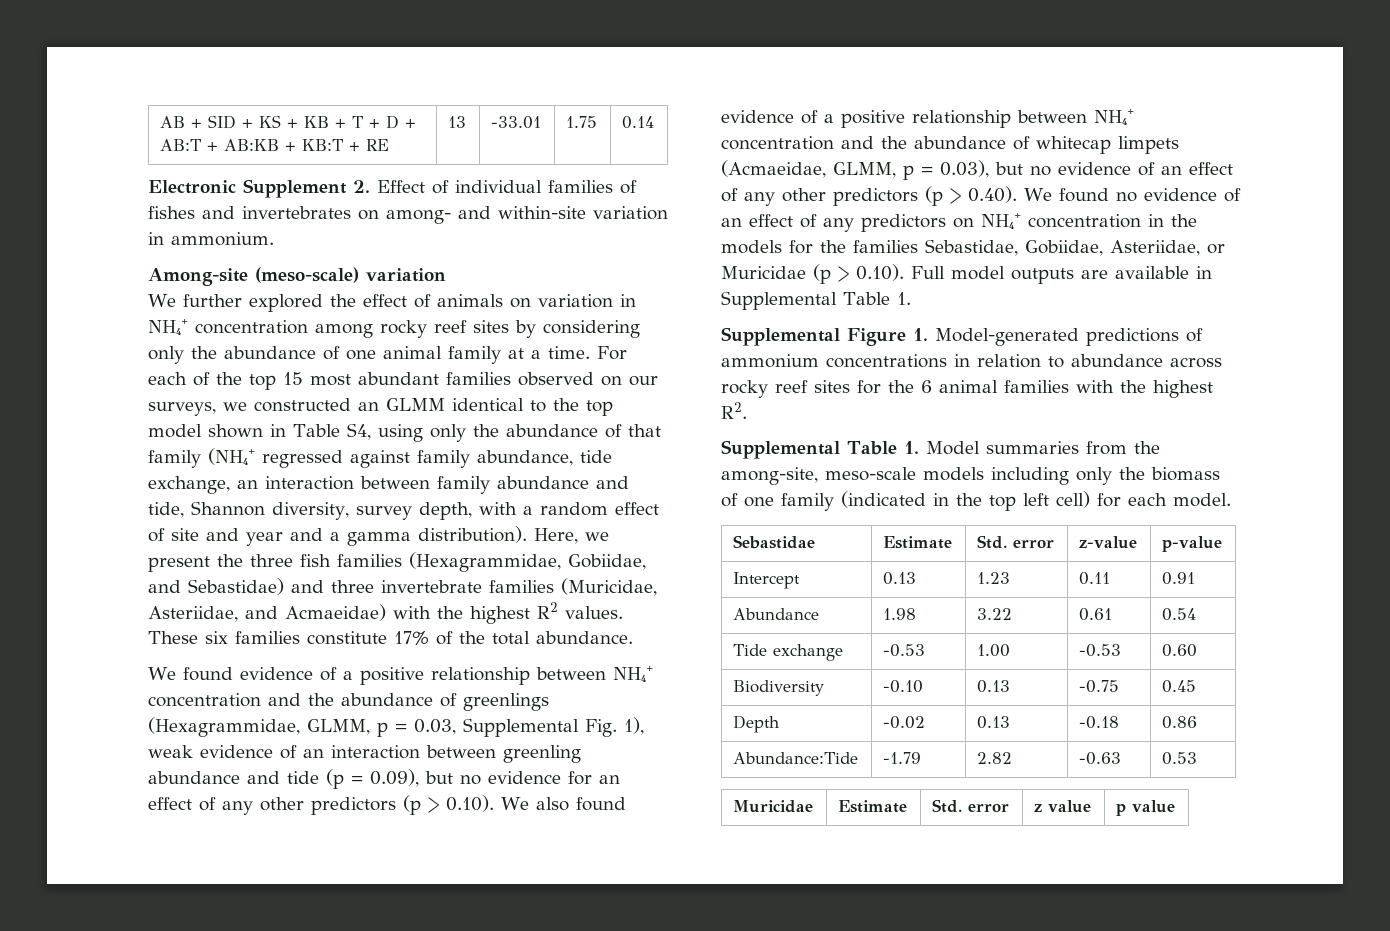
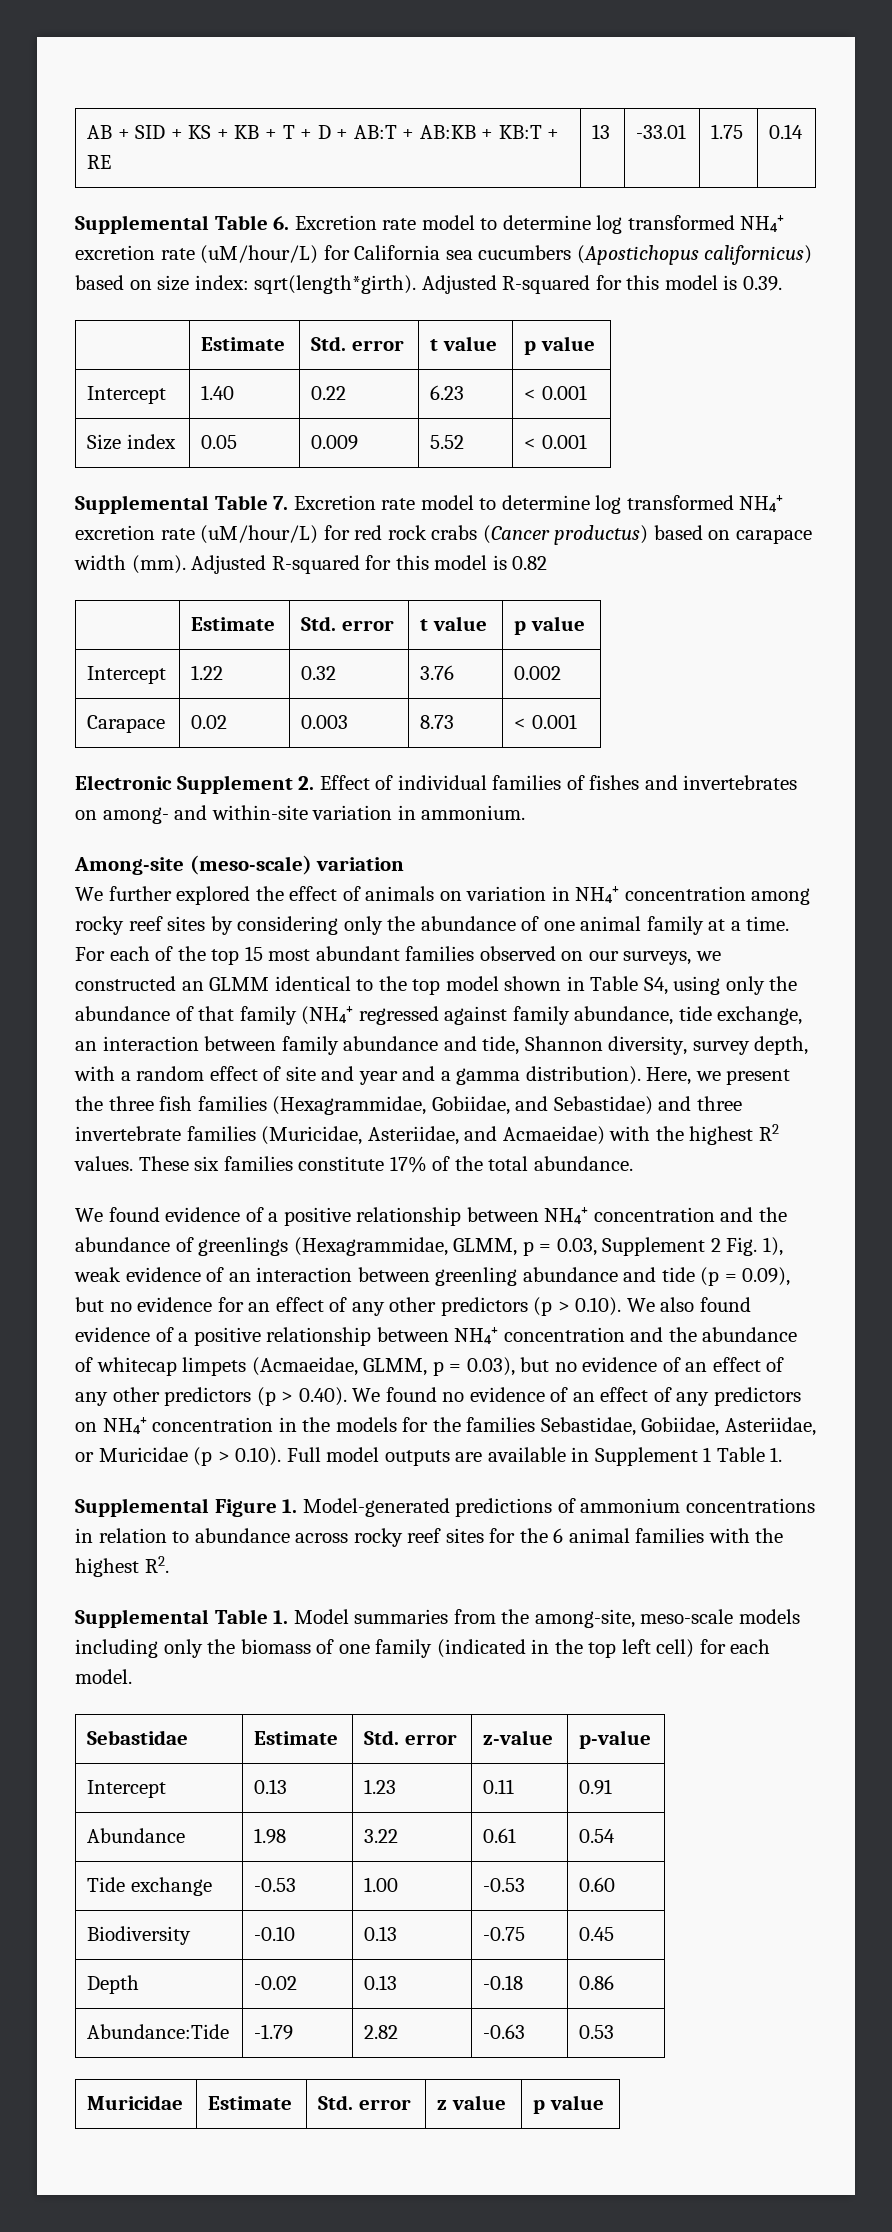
+ Supplemental Table 6. Excretion rate model to determine log transformed NH₄⁺ excretion rate (uM/hour/L) for California sea cucumbers (Apostichopus californicus) based on size index: sqrt(length*girth). Adjusted R-squared for this model is 0.39.
+ | Estimate | Std. error | t value | p value
+ Intercept | 1.40 | 0.22 | 6.23 | < 0.001
+ Size index | 0.05 | 0.009 | 5.52 | < 0.001
+ Supplemental Table 7. Excretion rate model to determine log transformed NH₄⁺ excretion rate (uM/hour/L) for red rock crabs (Cancer productus) based on carapace width (mm). Adjusted R-squared for this model is 0.82
+ | Estimate | Std. error | t value | p value
+ Intercept | 1.22 | 0.32 | 3.76 | 0.002
+ Carapace | 0.02 | 0.003 | 8.73 | < 0.001
- We found evidence of a positive relationship between NH₄⁺ concentration and the abundance of greenlings (Hexagrammidae, GLMM, p = 0.03, Supplemental Fig. 1), weak evidence of an interaction between greenling abundance and tide (p = 0.09), but no evidence for an effect of any other predictors (p > 0.10). We also found evidence of a positive relationship between NH₄⁺ concentration and the abundance of whitecap limpets (Acmaeidae, GLMM, p = 0.03), but no evidence of an effect of any other predictors (p > 0.40). We found no evidence of an effect of any predictors on NH₄⁺ concentration in the models for the families Sebastidae, Gobiidae, Asteriidae, or Muricidae (p > 0.10). Full model outputs are available in Supplemental Table 1.
+ We found evidence of a positive relationship between NH₄⁺ concentration and the abundance of greenlings (Hexagrammidae, GLMM, p = 0.03, Supplement 2 Fig. 1), weak evidence of an interaction between greenling abundance and tide (p = 0.09), but no evidence for an effect of any other predictors (p > 0.10). We also found evidence of a positive relationship between NH₄⁺ concentration and the abundance of whitecap limpets (Acmaeidae, GLMM, p = 0.03), but no evidence of an effect of any other predictors (p > 0.40). We found no evidence of an effect of any predictors on NH₄⁺ concentration in the models for the families Sebastidae, Gobiidae, Asteriidae, or Muricidae (p > 0.10). Full model outputs are available in Supplement 1 Table 1.

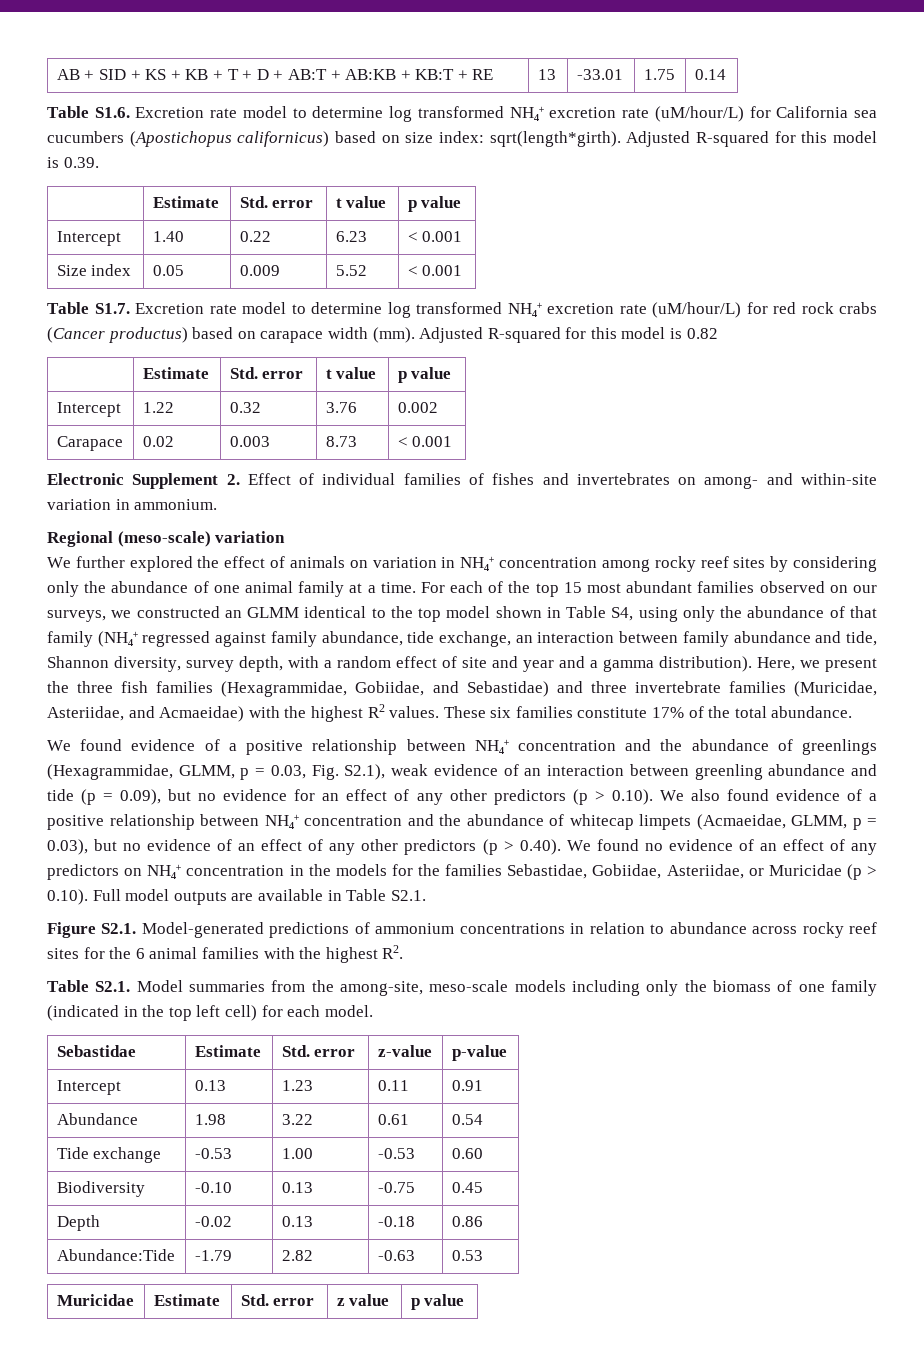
- Supplemental Table 6. Excretion rate model to determine log transformed NH₄⁺ excretion rate (uM/hour/L) for California sea cucumbers (Apostichopus californicus) based on size index: sqrt(length*girth).
+ Table S1.6. Excretion rate model to determine log transformed NH₄⁺ excretion rate (uM/hour/L) for California sea cucumbers (Apostichopus californicus) based on size index: sqrt(length*girth).
- Supplemental Table 7. Excretion rate model to determine log transformed NH₄⁺ excretion rate (uM/hour/L) for red rock crabs (Cancer productus) based on carapace width (mm).
+ Table S1.7. Excretion rate model to determine log transformed NH₄⁺ excretion rate (uM/hour/L) for red rock crabs (Cancer productus) based on carapace width (mm).
- Among-site (meso-scale) variation
+ Regional (meso-scale) variation
- We found evidence of a positive relationship between NH₄⁺ concentration and the abundance of greenlings (Hexagrammidae, GLMM, p = 0.03, Supplement 2 Fig. 1), weak evidence of an interaction between greenling abundance and tide (p = 0.09), but no evidence for an effect of any other predictors (p > 0.10). We also found evidence of a positive relationship between NH₄⁺ concentration and the abundance of whitecap limpets (Acmaeidae, GLMM, p = 0.03), but no evidence of an effect of any other predictors (p > 0.40). We found no evidence of an effect of any predictors on NH₄⁺ concentration in the models for the families Sebastidae, Gobiidae, Asteriidae, or Muricidae (p > 0.10). Full model outputs are available in Supplement 1 Table 1.
- Supplemental Figure 1. Model-generated predictions of ammonium concentrations in relation to abundance across rocky reef sites for the 6 animal families with the highest R2.
+ We found evidence of a positive relationship between NH₄⁺ concentration and the abundance of greenlings (Hexagrammidae, GLMM, p = 0.03, Fig. S2.1), weak evidence of an interaction between greenling abundance and tide (p = 0.09), but no evidence for an effect of any other predictors (p > 0.10). We also found evidence of a positive relationship between NH₄⁺ concentration and the abundance of whitecap limpets (Acmaeidae, GLMM, p = 0.03), but no evidence of an effect of any other predictors (p > 0.40). We found no evidence of an effect of any predictors on NH₄⁺ concentration in the models for the families Sebastidae, Gobiidae, Asteriidae, or Muricidae (p > 0.10). Full model outputs are available in Table S2.1.
+ Figure S2.1. Model-generated predictions of ammonium concentrations in relation to abundance across rocky reef sites for the 6 animal families with the highest R2.
- Supplemental Table 1. Model summaries from the among-site, meso-scale models including only the biomass of one family (indicated in the top left cell) for each model.
+ Table S2.1. Model summaries from the among-site, meso-scale models including only the biomass of one family (indicated in the top left cell) for each model.

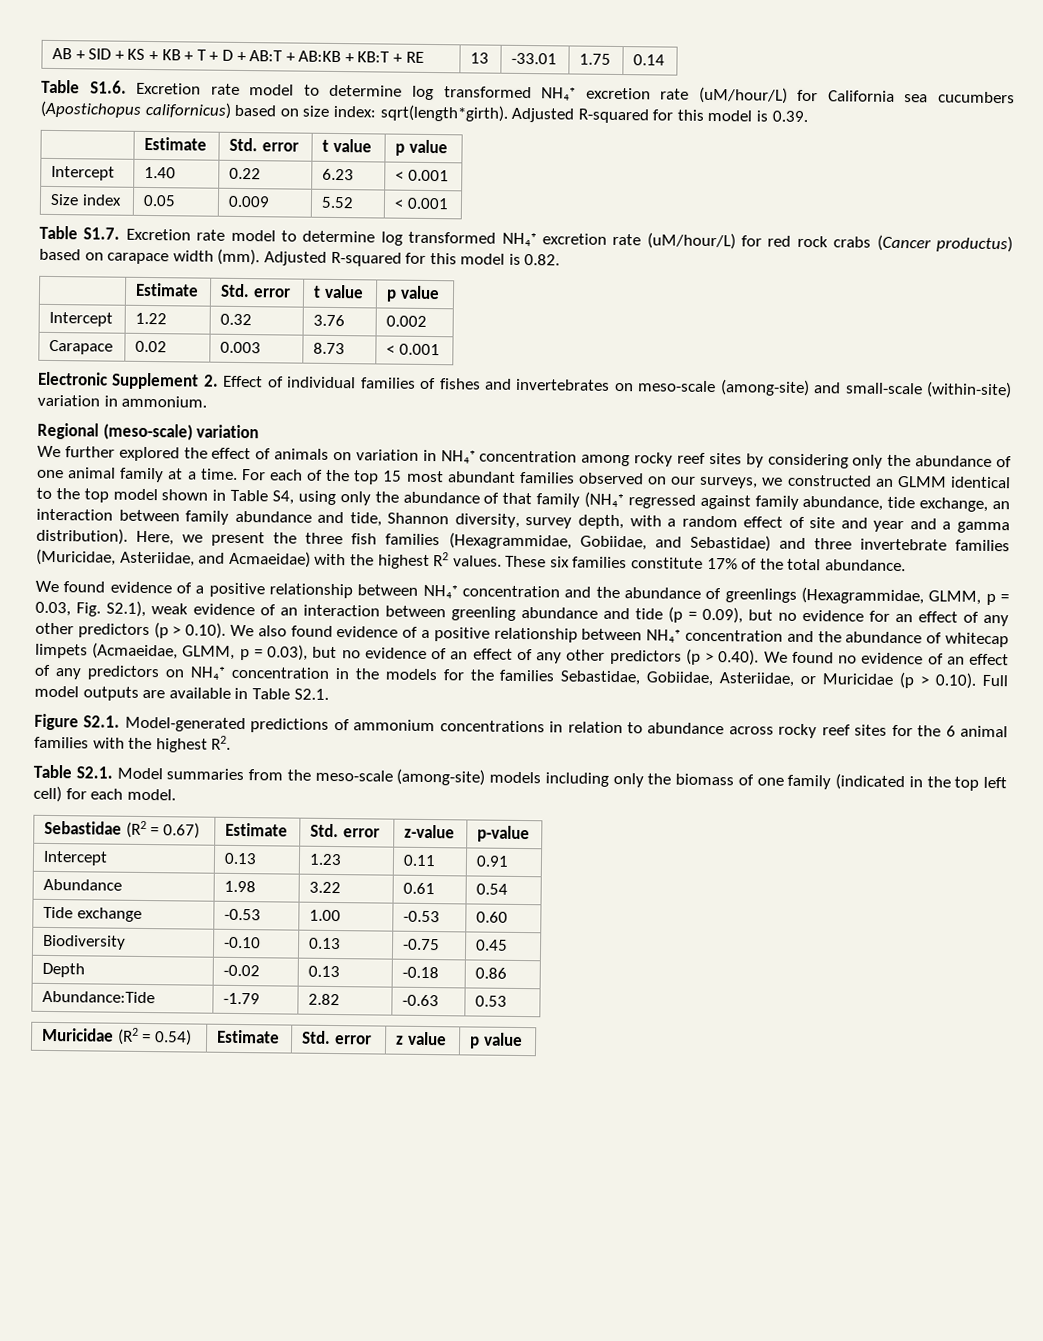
- Adjusted R-squared for this model is 0.82
+ Adjusted R-squared for this model is 0.82.
- Electronic Supplement 2. Effect of individual families of fishes and invertebrates on among- and within-site variation in ammonium.
+ Electronic Supplement 2. Effect of individual families of fishes and invertebrates on meso-scale (among-site) and small-scale (within-site) variation in ammonium.
- Table S2.1. Model summaries from the among-site, meso-scale models including only the biomass of one family (indicated in the top left cell) for each model.
+ Table S2.1. Model summaries from the meso-scale (among-site) models including only the biomass of one family (indicated in the top left cell) for each model.
- Sebastidae | Estimate | Std. error | z-value | p-value
+ Sebastidae (R2 = 0.67) | Estimate | Std. error | z-value | p-value
- Muricidae | Estimate | Std. error | z value | p value
+ Muricidae (R2 = 0.54) | Estimate | Std. error | z value | p value

